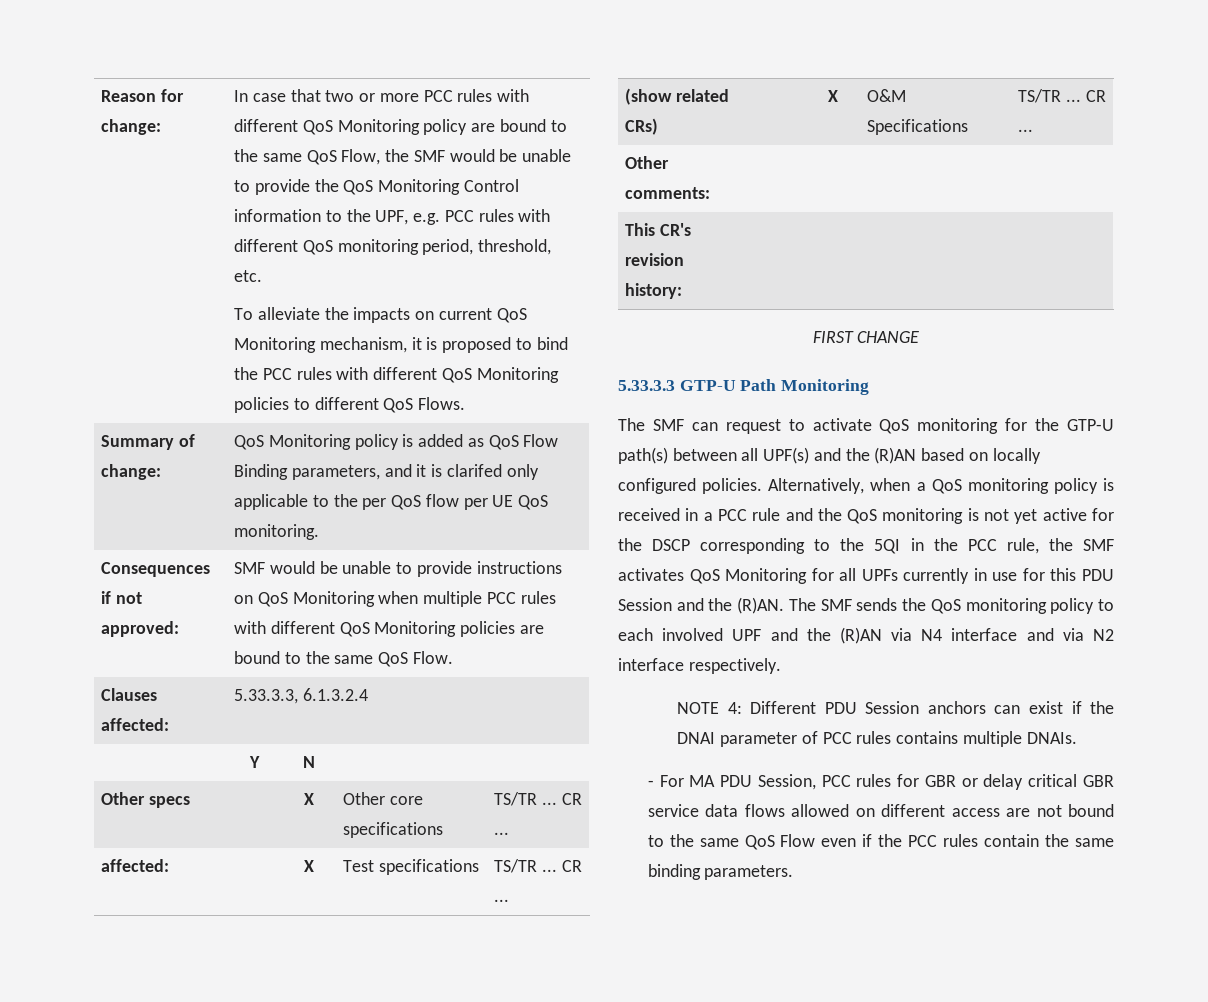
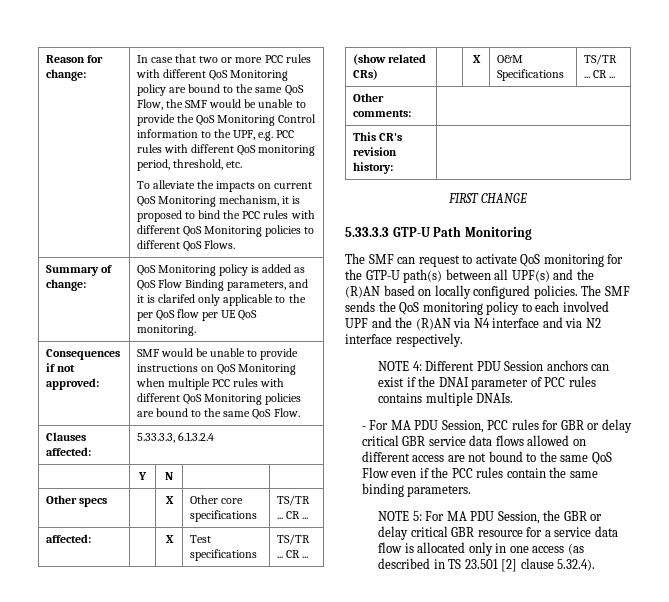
- Alternatively, when a QoS monitoring policy is received in a PCC rule and the QoS monitoring is not yet active for the DSCP corresponding to the 5QI in the PCC rule, the SMF activates QoS Monitoring for all UPFs currently in use for this PDU Session and the (R)AN.
+ NOTE 5: For MA PDU Session, the GBR or delay critical GBR resource for a service data flow is allocated only in one access (as described in TS 23.501 [2] clause 5.32.4).

